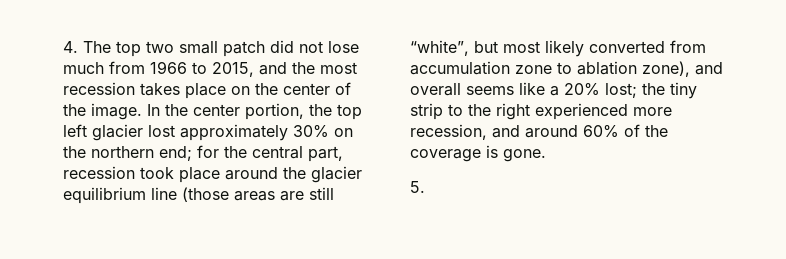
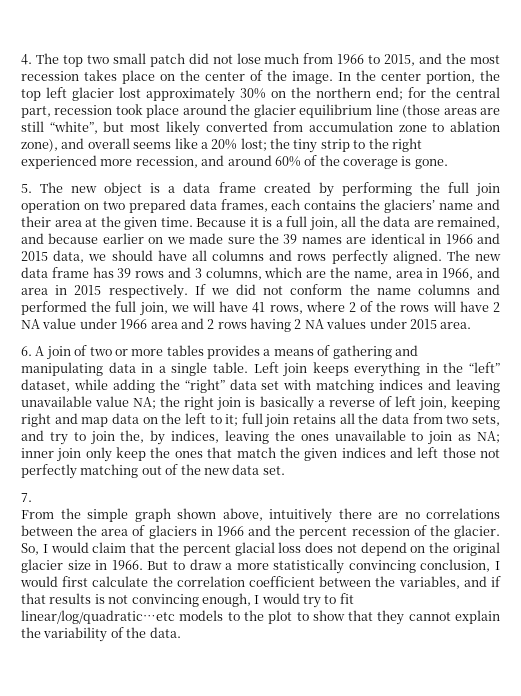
- 5.
+ 5. The new object is a data frame created by performing the full join operation on two prepared data frames, each contains the glaciers’ name and their area at the given time. Because it is a full join, all the data are remained, and because earlier on we made sure the 39 names are identical in 1966 and 2015 data, we should have all columns and rows perfectly aligned. The new data frame has 39 rows and 3 columns, which are the name, area in 1966, and area in 2015 respectively. If we did not conform the name columns and performed the full join, we will have 41 rows, where 2 of the rows will have 2 NA value under 1966 area and 2 rows having 2 NA values under 2015 area.
+ 6. A join of two or more tables provides a means of gathering and manipulating data in a single table. Left join keeps everything in the “left” dataset, while adding the “right” data set with matching indices and leaving unavailable value NA; the right join is basically a reverse of left join, keeping right and map data on the left to it; full join retains all the data from two sets, and try to join the, by indices, leaving the ones unavailable to join as NA; inner join only keep the ones that match the given indices and left those not perfectly matching out of the new data set.
+ 7.
+ From the simple graph shown above, intuitively there are no correlations between the area of glaciers in 1966 and the percent recession of the glacier. So, I would claim that the percent glacial loss does not depend on the original glacier size in 1966. But to draw a more statistically convincing conclusion, I would first calculate the correlation coefficient between the variables, and if that results is not convincing enough, I would try to fit linear/log/quadratic…etc models to the plot to show that they cannot explain the variability of the data.

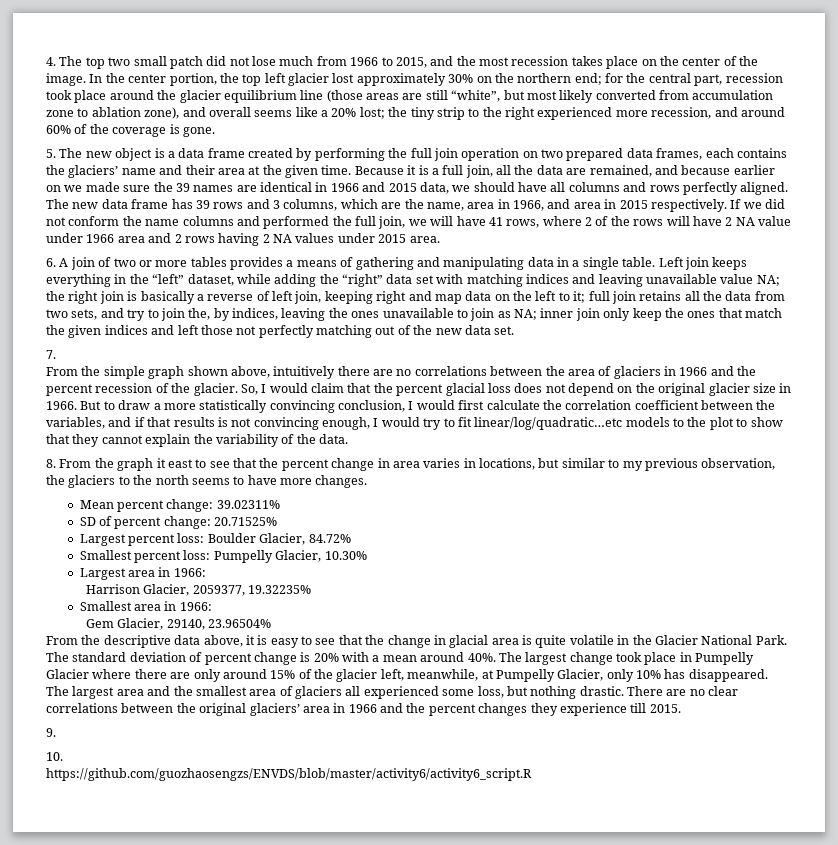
+ 8. From the graph it east to see that the percent change in area varies in locations, but similar to my previous observation, the glaciers to the north seems to have more changes.
+ Mean percent change: 39.02311%
+ SD of percent change: 20.71525%
+ Largest percent loss: Boulder Glacier, 84.72%
+ Smallest percent loss: Pumpelly Glacier, 10.30%
+ Largest area in 1966:
+ Harrison Glacier, 2059377, 19.32235%
+ Smallest area in 1966:
+ Gem Glacier, 29140, 23.96504%
+ From the descriptive data above, it is easy to see that the change in glacial area is quite volatile in the Glacier National Park. The standard deviation of percent change is 20% with a mean around 40%. The largest change took place in Pumpelly Glacier where there are only around 15% of the glacier left, meanwhile, at Pumpelly Glacier, only 10% has disappeared. The largest area and the smallest area of glaciers all experienced some loss, but nothing drastic. There are no clear correlations between the original glaciers’ area in 1966 and the percent changes they experience till 2015.
+ 9.
+ 10.
+ https://github.com/guozhaosengzs/ENVDS/blob/master/activity6/activity6_script.R

